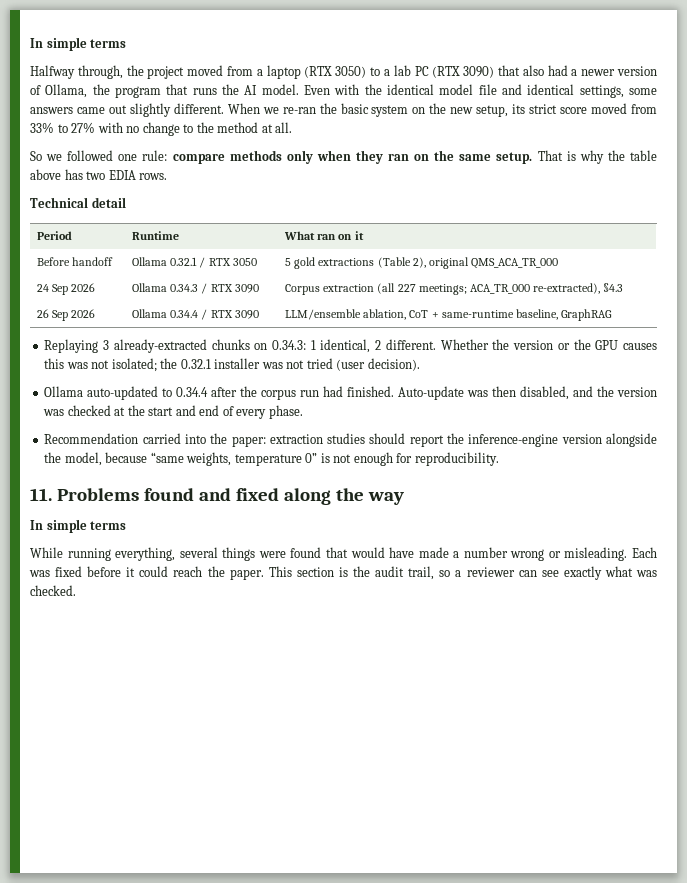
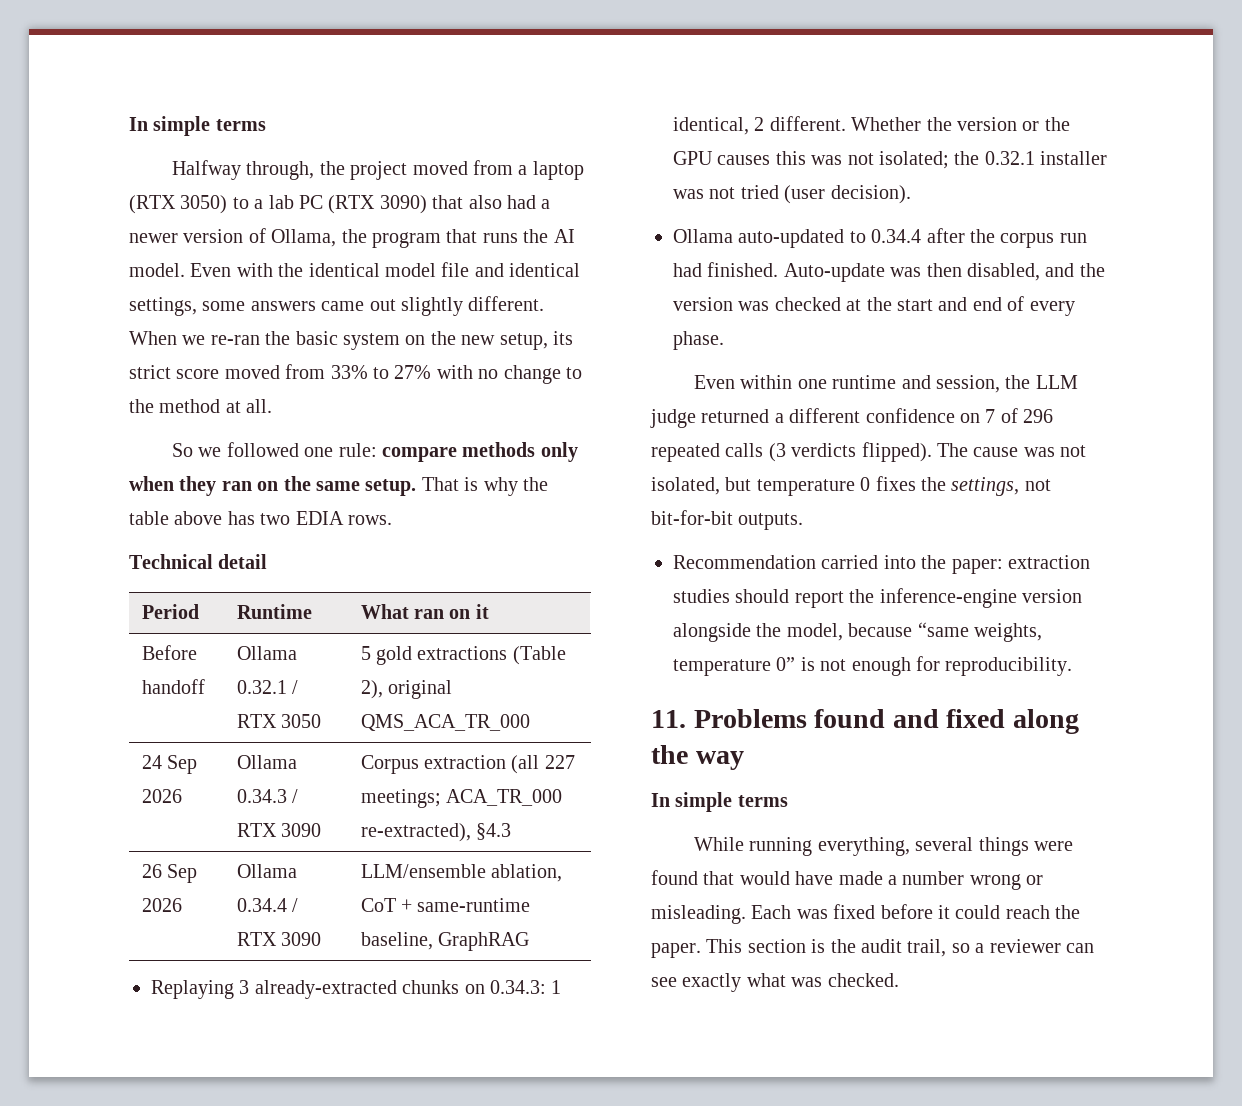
+ Even within one runtime and session, the LLM judge returned a different confidence on 7 of 296 repeated calls (3 verdicts flipped). The cause was not isolated, but temperature 0 fixes the settings, not bit-for-bit outputs.

